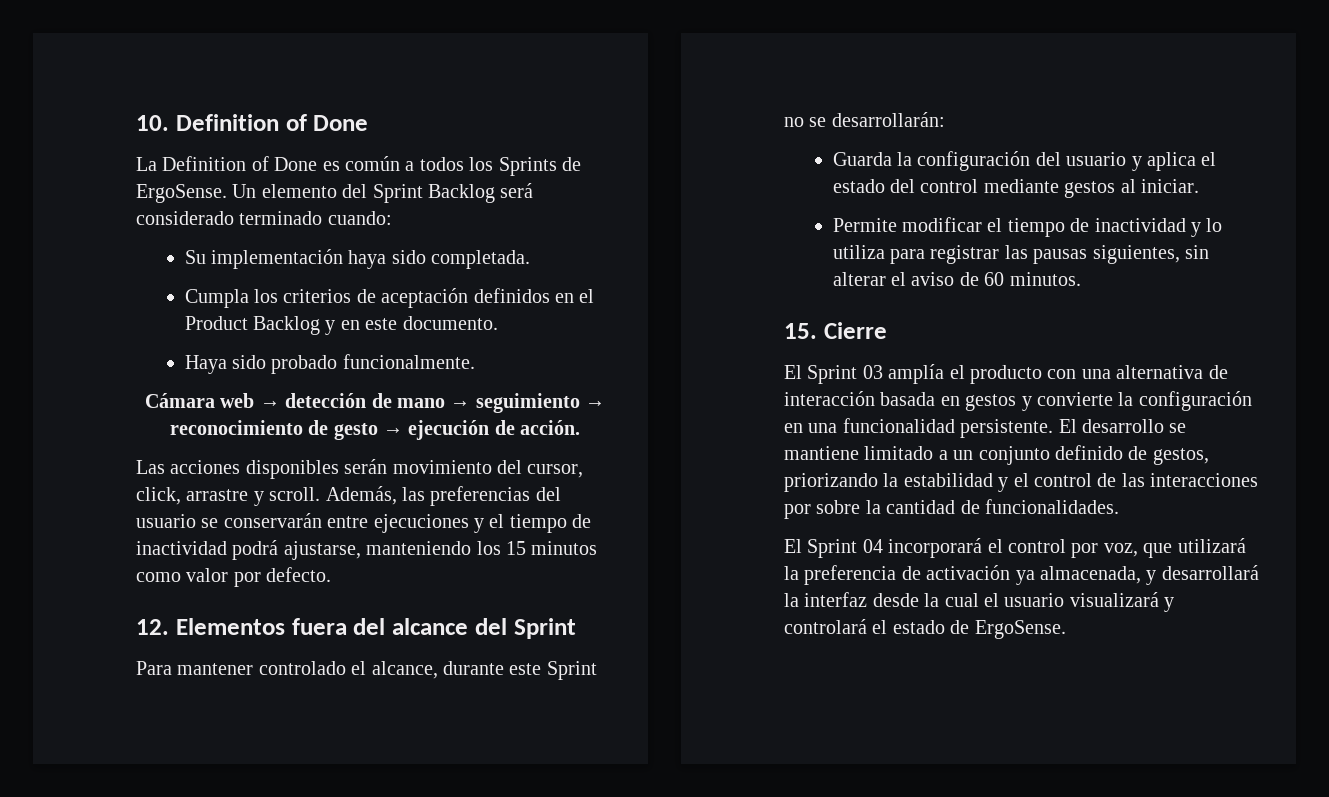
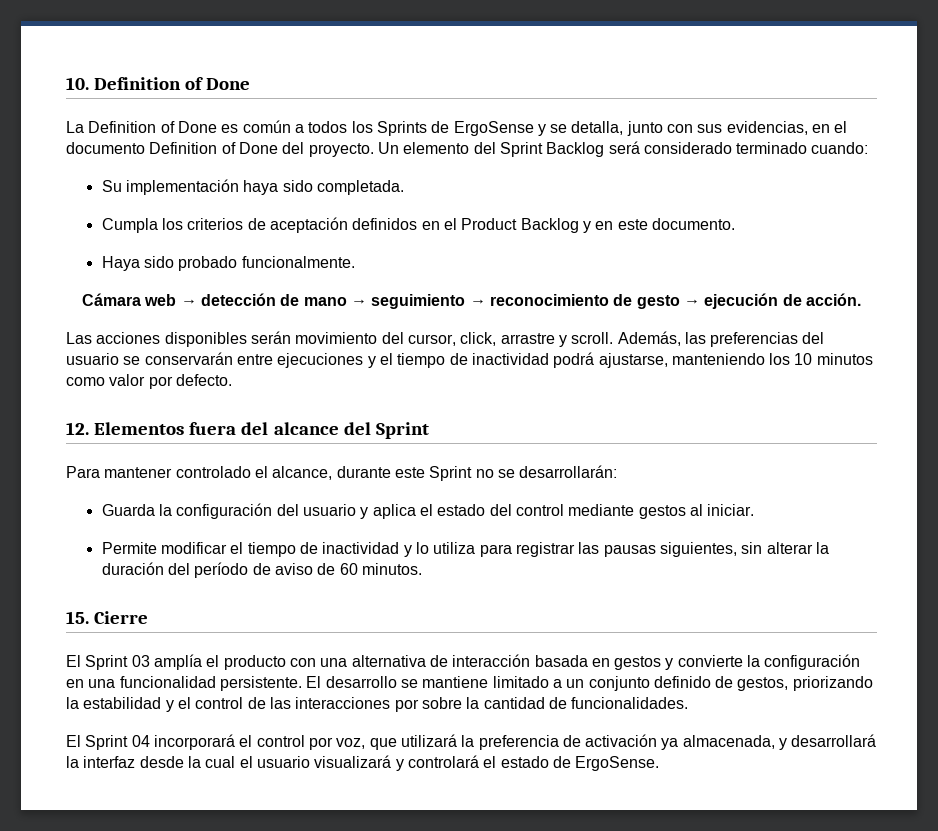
- La Definition of Done es común a todos los Sprints de ErgoSense.
+ La Definition of Done es común a todos los Sprints de ErgoSense y se detalla, junto con sus evidencias, en el documento Definition of Done del proyecto.
- Además, las preferencias del usuario se conservarán entre ejecuciones y el tiempo de inactividad podrá ajustarse, manteniendo los 15 minutos como valor por defecto.
+ Además, las preferencias del usuario se conservarán entre ejecuciones y el tiempo de inactividad podrá ajustarse, manteniendo los 10 minutos como valor por defecto.
- Permite modificar el tiempo de inactividad y lo utiliza para registrar las pausas siguientes, sin alterar el aviso de 60 minutos.
+ Permite modificar el tiempo de inactividad y lo utiliza para registrar las pausas siguientes, sin alterar la duración del período de aviso de 60 minutos.

